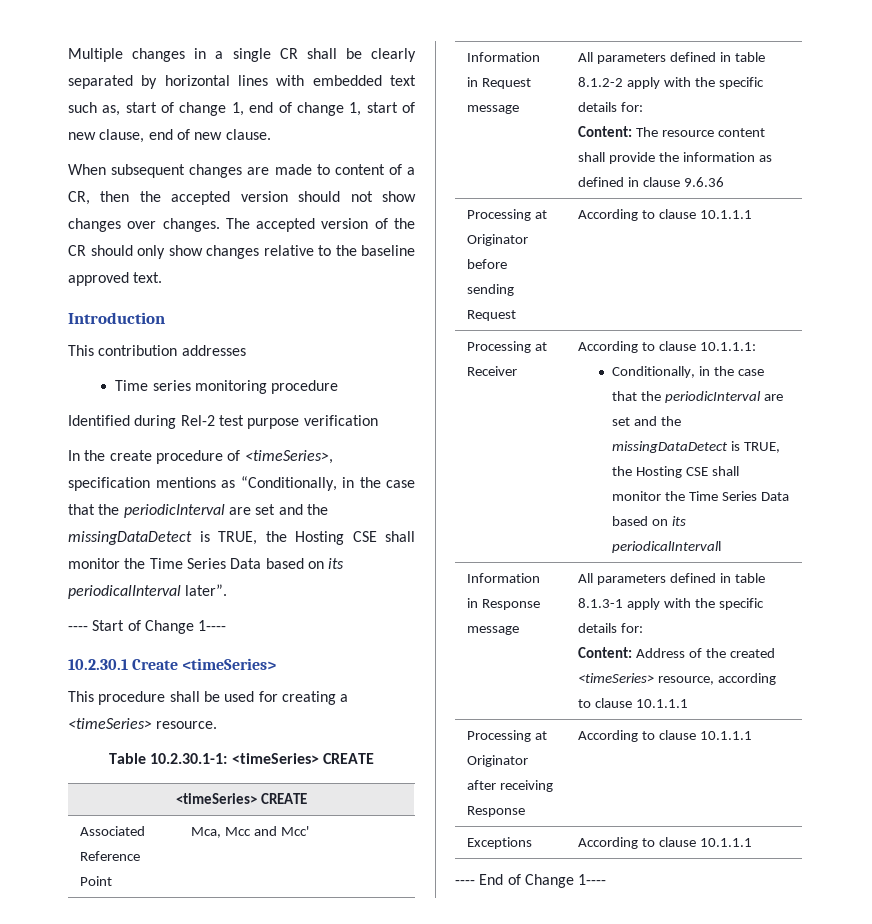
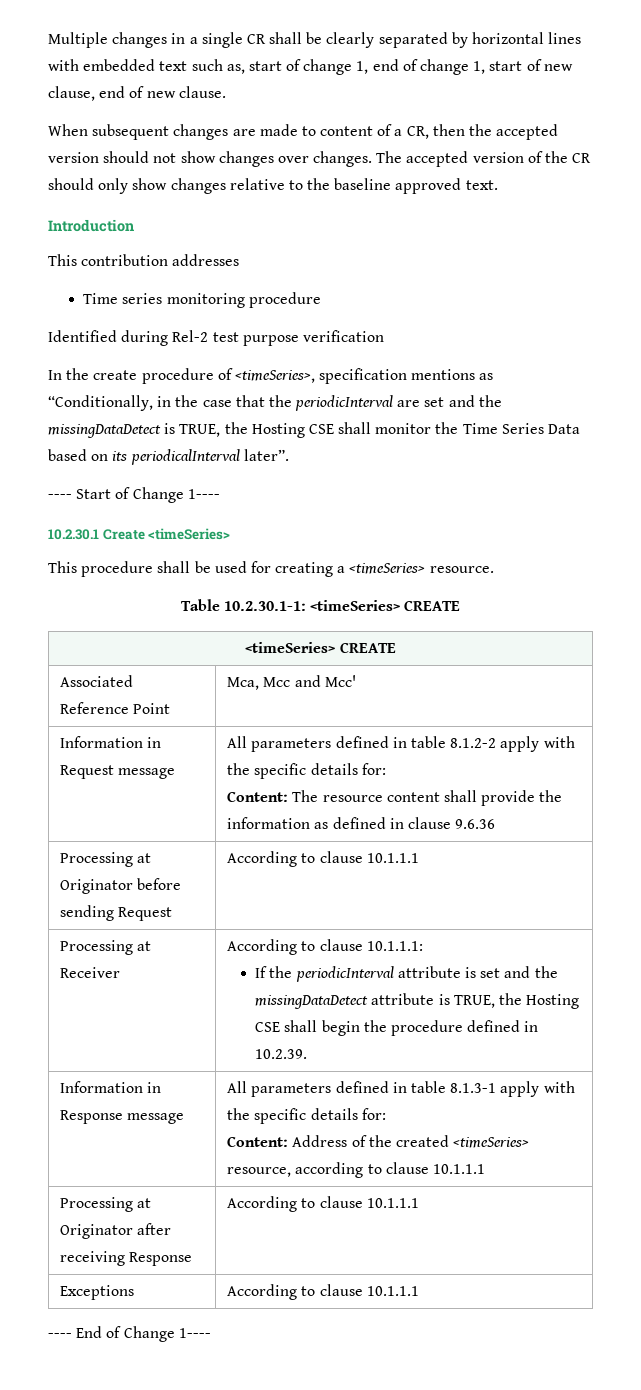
  Processing at Receiver | According to clause 10.1.1.1:
- Conditionally, in the case that the periodicInterval are set and the missingDataDetect is TRUE, the Hosting CSE shall monitor the Time Series Data based on its periodicalIntervall
+ If the periodicInterval attribute is set and the missingDataDetect attribute is TRUE, the Hosting CSE shall begin the procedure defined in 10.2.39.

